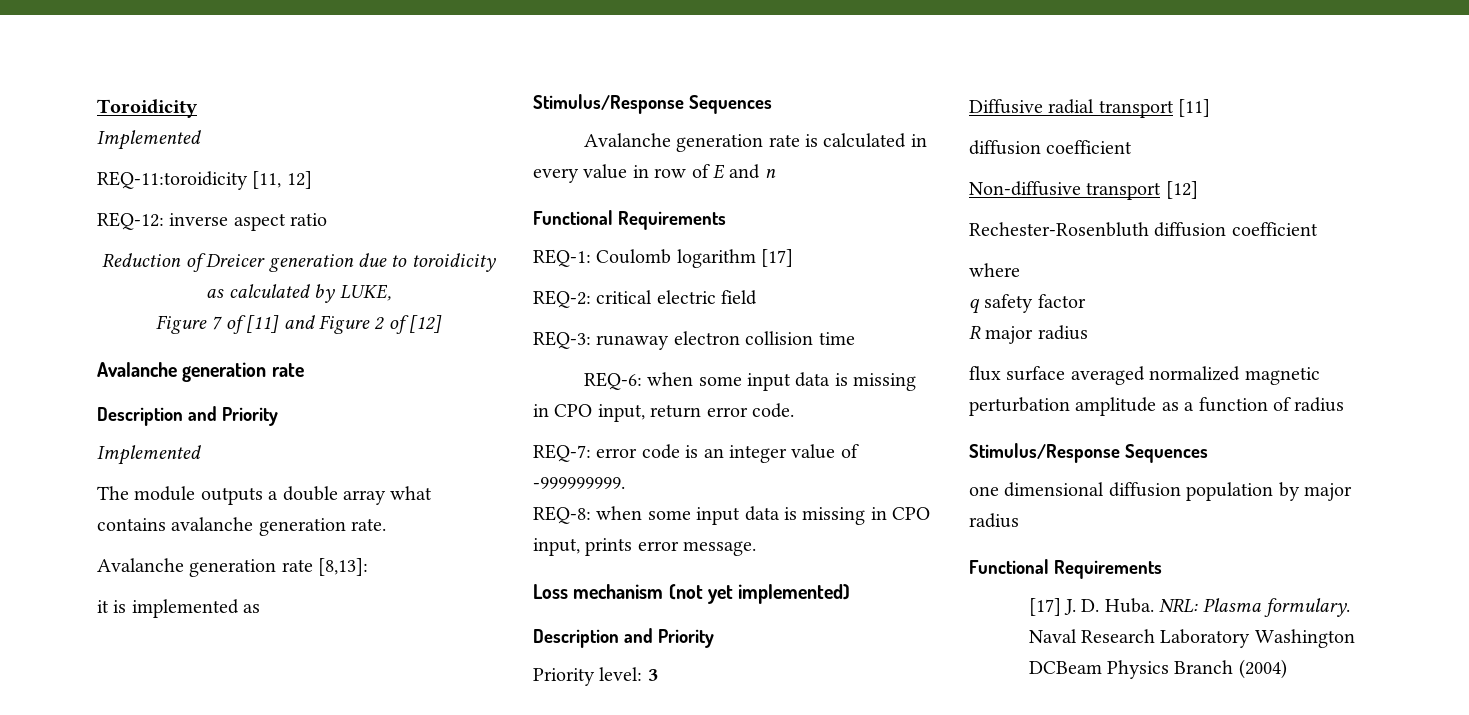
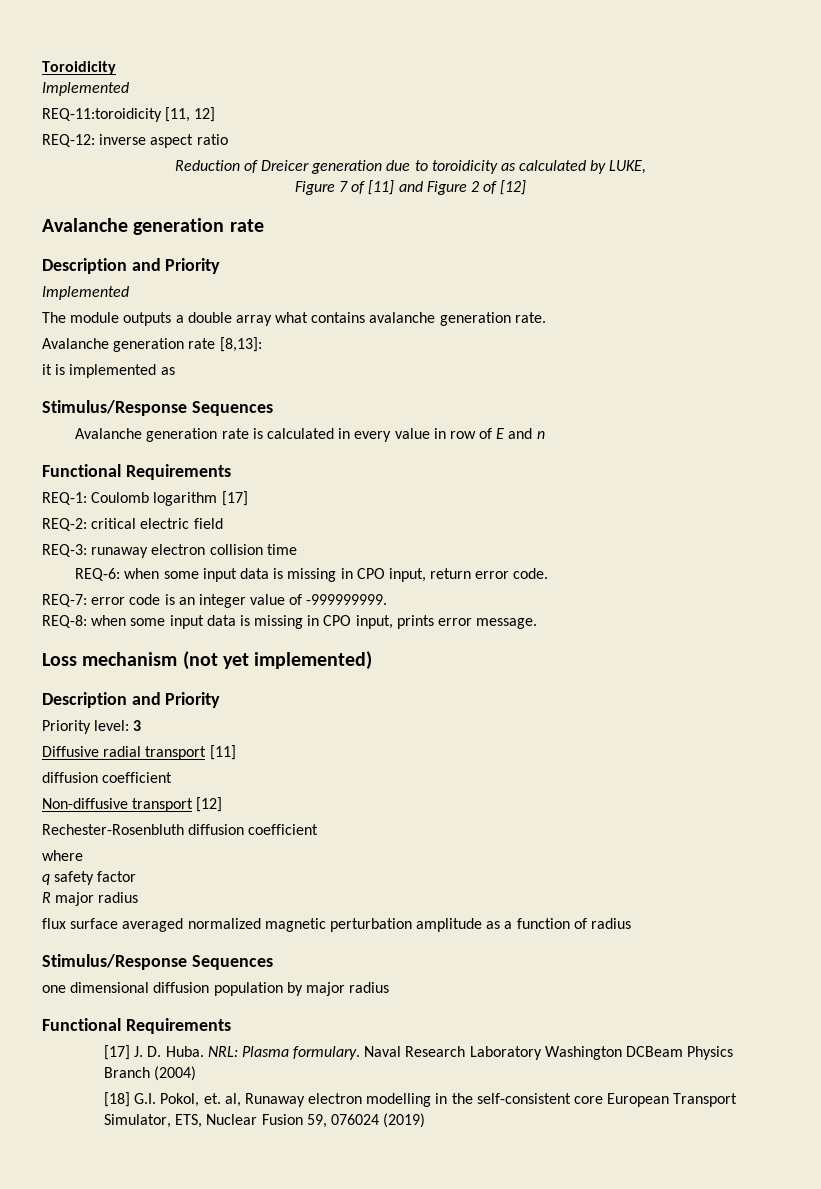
+ [18] G.I. Pokol, et. al, Runaway electron modelling in the self-consistent core European Transport Simulator, ETS, Nuclear Fusion 59, 076024 (2019)

